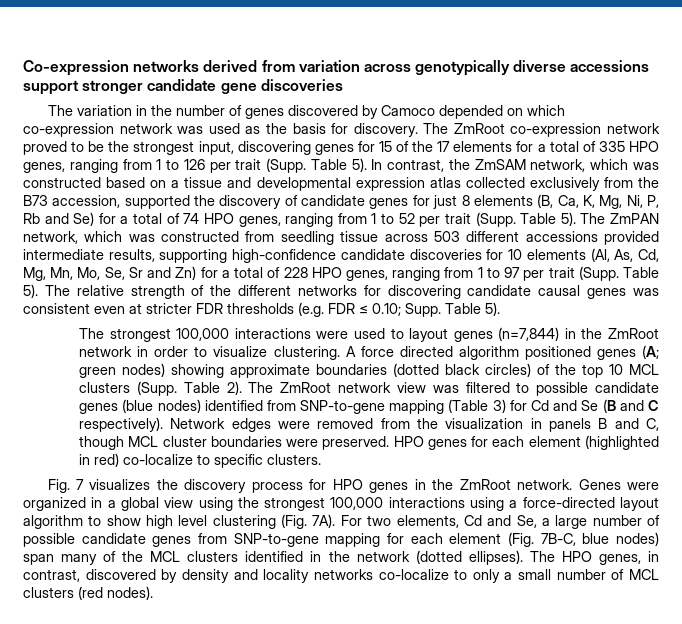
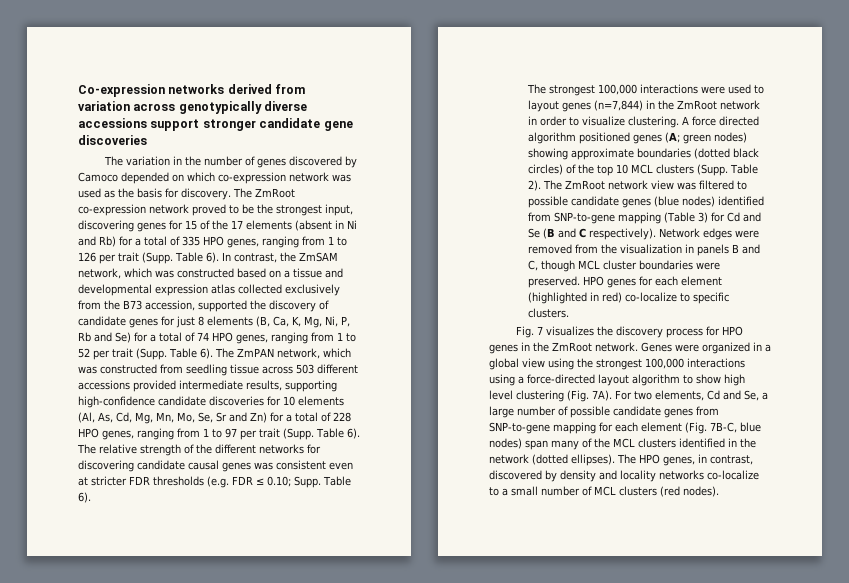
- The ZmRoot co-expression network proved to be the strongest input, discovering genes for 15 of the 17 elements for a total of 335 HPO genes, ranging from 1 to 126 per trait (Supp. Table 5).
+ The ZmRoot co-expression network proved to be the strongest input, discovering genes for 15 of the 17 elements (absent in Ni and Rb) for a total of 335 HPO genes, ranging from 1 to 126 per trait (Supp. Table 6).
- In contrast, the ZmSAM network, which was constructed based on a tissue and developmental expression atlas collected exclusively from the B73 accession, supported the discovery of candidate genes for just 8 elements (B, Ca, K, Mg, Ni, P, Rb and Se) for a total of 74 HPO genes, ranging from 1 to 52 per trait (Supp. Table 5).
+ In contrast, the ZmSAM network, which was constructed based on a tissue and developmental expression atlas collected exclusively from the B73 accession, supported the discovery of candidate genes for just 8 elements (B, Ca, K, Mg, Ni, P, Rb and Se) for a total of 74 HPO genes, ranging from 1 to 52 per trait (Supp. Table 6).
- The ZmPAN network, which was constructed from seedling tissue across 503 different accessions provided intermediate results, supporting high-confidence candidate discoveries for 10 elements (Al, As, Cd, Mg, Mn, Mo, Se, Sr and Zn) for a total of 228 HPO genes, ranging from 1 to 97 per trait (Supp. Table 5).
+ The ZmPAN network, which was constructed from seedling tissue across 503 different accessions provided intermediate results, supporting high-confidence candidate discoveries for 10 elements (Al, As, Cd, Mg, Mn, Mo, Se, Sr and Zn) for a total of 228 HPO genes, ranging from 1 to 97 per trait (Supp. Table 6).
- The relative strength of the different networks for discovering candidate causal genes was consistent even at stricter FDR thresholds (e.g. FDR ≤ 0.10; Supp. Table 5).
+ The relative strength of the different networks for discovering candidate causal genes was consistent even at stricter FDR thresholds (e.g. FDR ≤ 0.10; Supp. Table 6).
- The HPO genes, in contrast, discovered by density and locality networks co-localize to only a small number of MCL clusters (red nodes).
+ The HPO genes, in contrast, discovered by density and locality networks co-localize to a small number of MCL clusters (red nodes).

